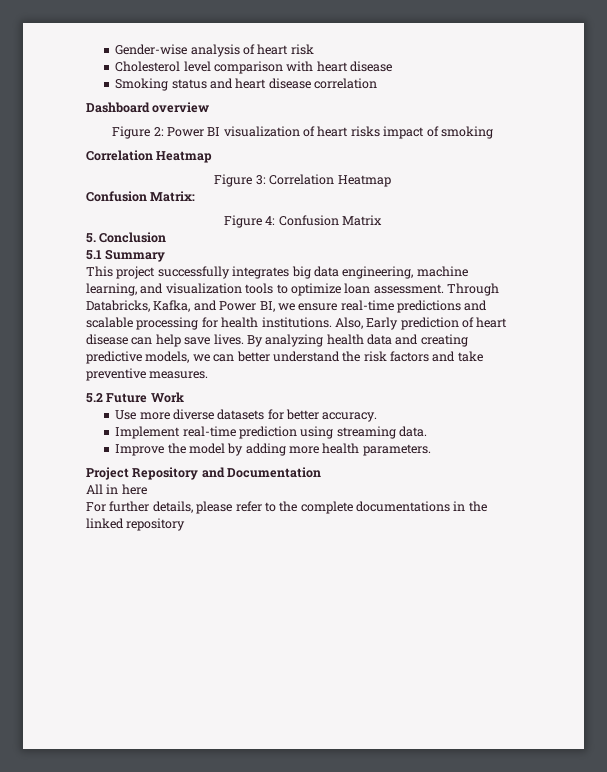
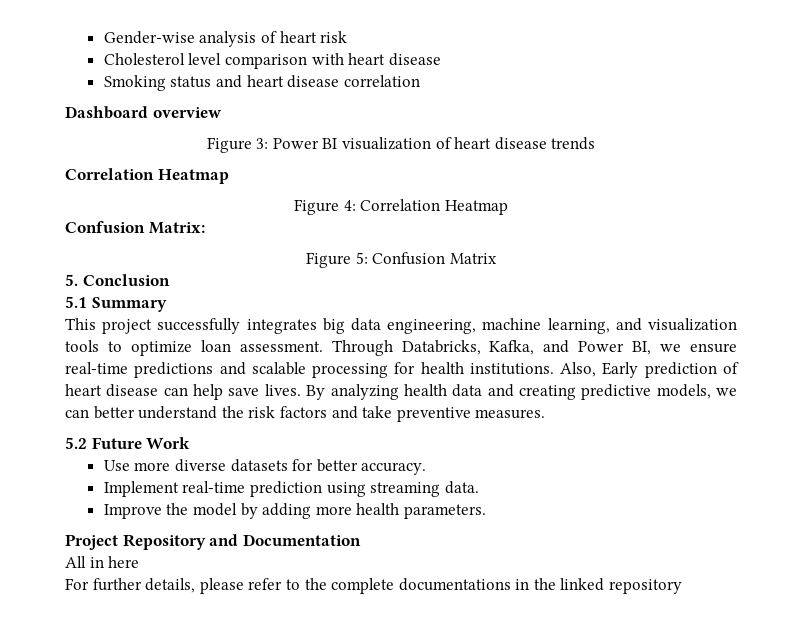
- Figure 2: Power BI visualization of heart risks impact of smoking
+ Figure 3: Power BI visualization of heart disease trends
- Figure 3: Correlation Heatmap
+ Figure 4: Correlation Heatmap
- Figure 4: Confusion Matrix
+ Figure 5: Confusion Matrix

